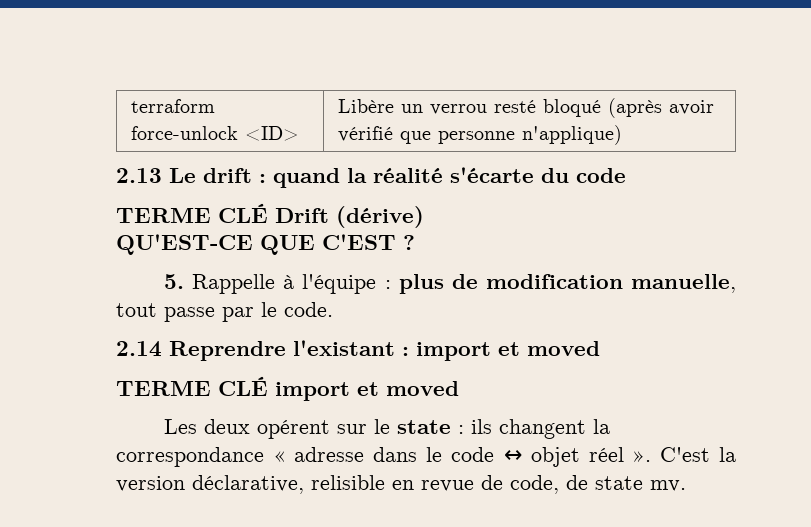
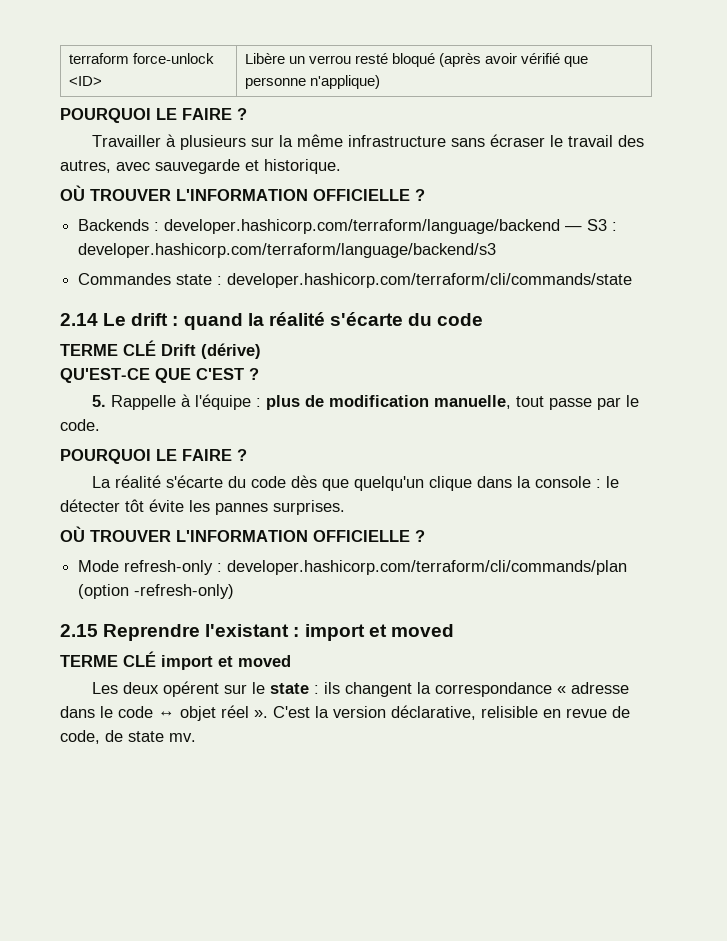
  terraform force-unlock <ID> | Libère un verrou resté bloqué (après avoir vérifié que personne n'applique)
- 2.13 Le drift : quand la réalité s'écarte du code
+ POURQUOI LE FAIRE ?
+ Travailler à plusieurs sur la même infrastructure sans écraser le travail des autres, avec sauvegarde et historique.
+ OÙ TROUVER L'INFORMATION OFFICIELLE ?
+ Backends : developer.hashicorp.com/terraform/language/backend — S3 : developer.hashicorp.com/terraform/language/backend/s3
+ Commandes state : developer.hashicorp.com/terraform/cli/commands/state
+ 2.14 Le drift : quand la réalité s'écarte du code
  5. Rappelle à l'équipe : plus de modification manuelle, tout passe par le code.
- 2.14 Reprendre l'existant : import et moved
+ POURQUOI LE FAIRE ?
+ La réalité s'écarte du code dès que quelqu'un clique dans la console : le détecter tôt évite les pannes surprises.
+ OÙ TROUVER L'INFORMATION OFFICIELLE ?
+ Mode refresh-only : developer.hashicorp.com/terraform/cli/commands/plan (option -refresh-only)
+ 2.15 Reprendre l'existant : import et moved

